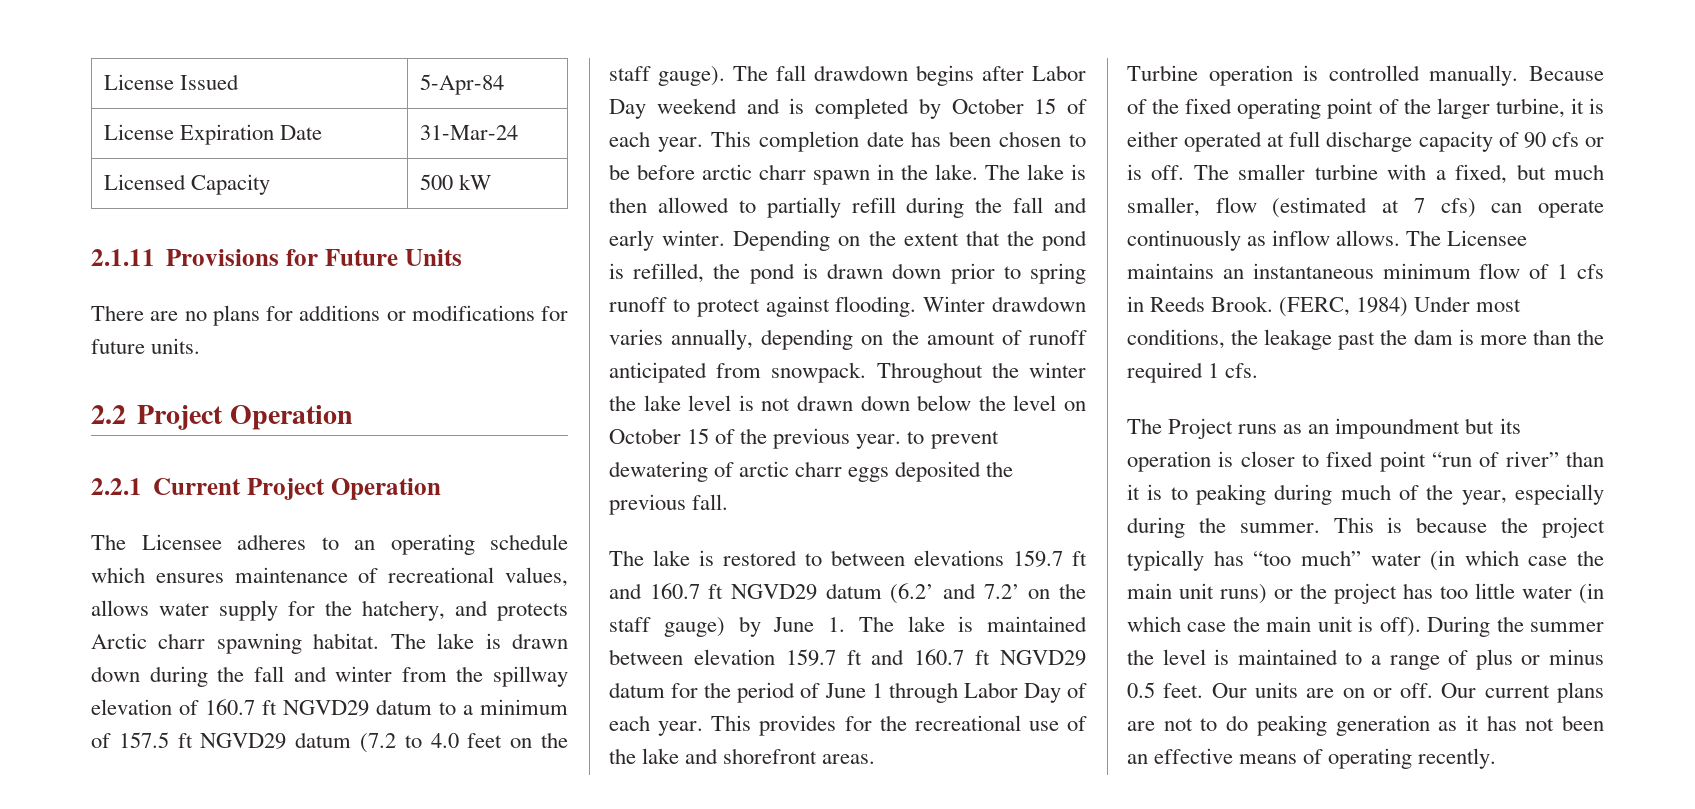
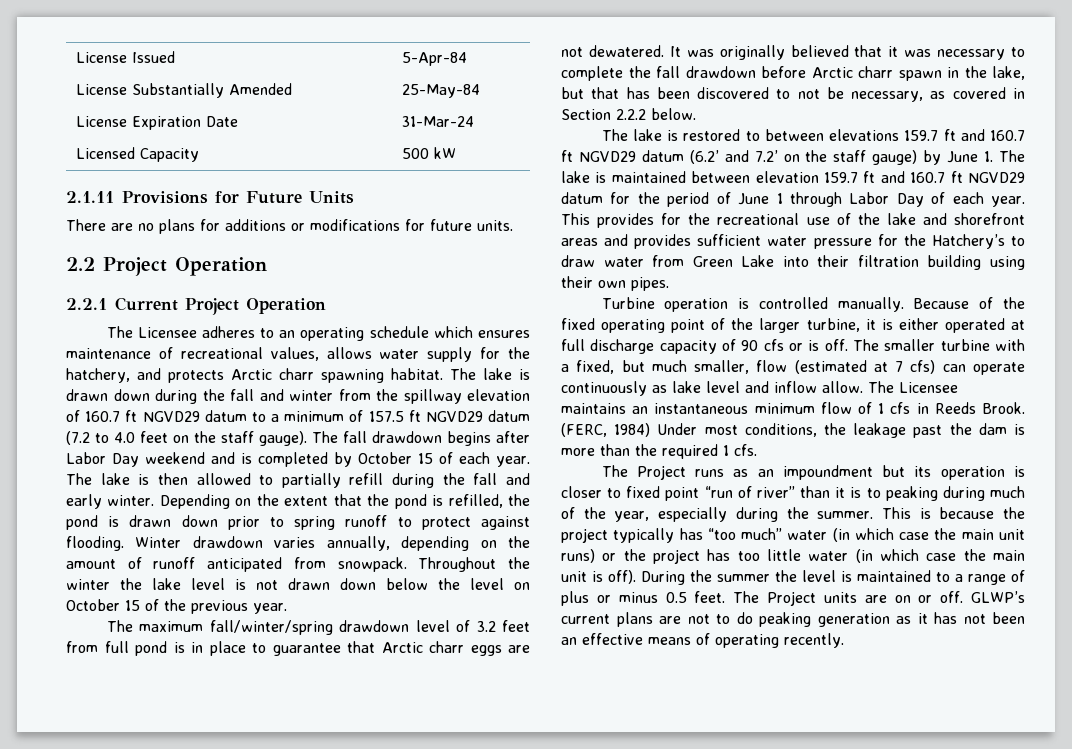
+ License Substantially Amended | 25-May-84
- This completion date has been chosen to be before arctic charr spawn in the lake.
- Throughout the winter the lake level is not drawn down below the level on October 15 of the previous year. to prevent dewatering of arctic charr eggs deposited the previous fall.
+ Throughout the winter the lake level is not drawn down below the level on October 15 of the previous year.
+ The maximum fall/winter/spring drawdown level of 3.2 feet from full pond is in place to guarantee that Arctic charr eggs are not dewatered. It was originally believed that it was necessary to complete the fall drawdown before Arctic charr spawn in the lake, but that has been discovered to not be necessary, as covered in Section 2.2.2 below.
- This provides for the recreational use of the lake and shorefront areas.
+ This provides for the recreational use of the lake and shorefront areas and provides sufficient water pressure for the Hatchery’s to draw water from Green Lake into their filtration building using their own pipes.
- The smaller turbine with a fixed, but much smaller, flow (estimated at 7 cfs) can operate continuously as inflow allows.
+ The smaller turbine with a fixed, but much smaller, flow (estimated at 7 cfs) can operate continuously as lake level and inflow allow.
- Our units are on or off.
+ The Project units are on or off.
- Our current plans are not to do peaking generation as it has not been an effective means of operating recently.
+ GLWP’s current plans are not to do peaking generation as it has not been an effective means of operating recently.

